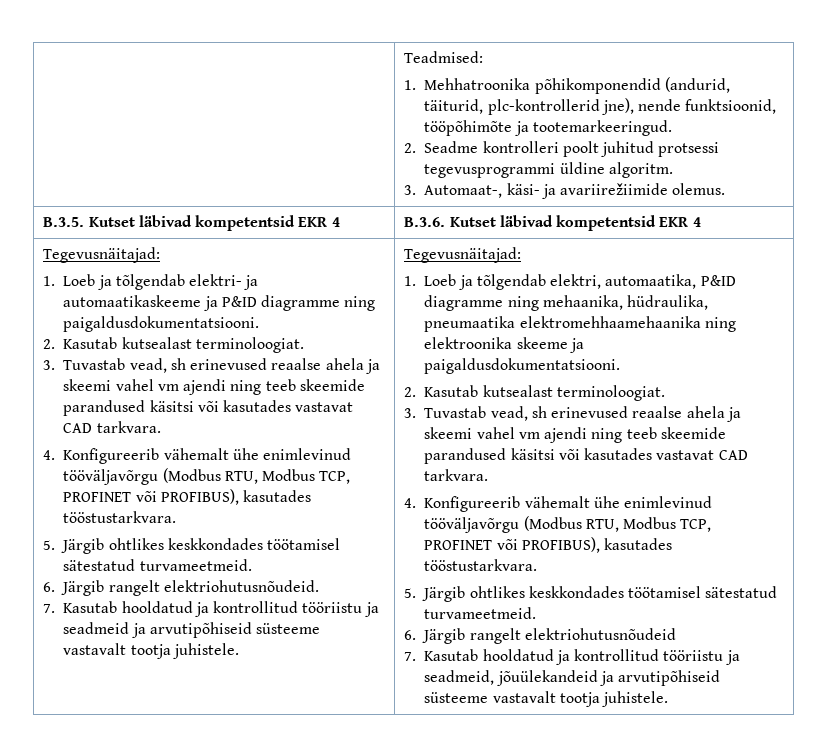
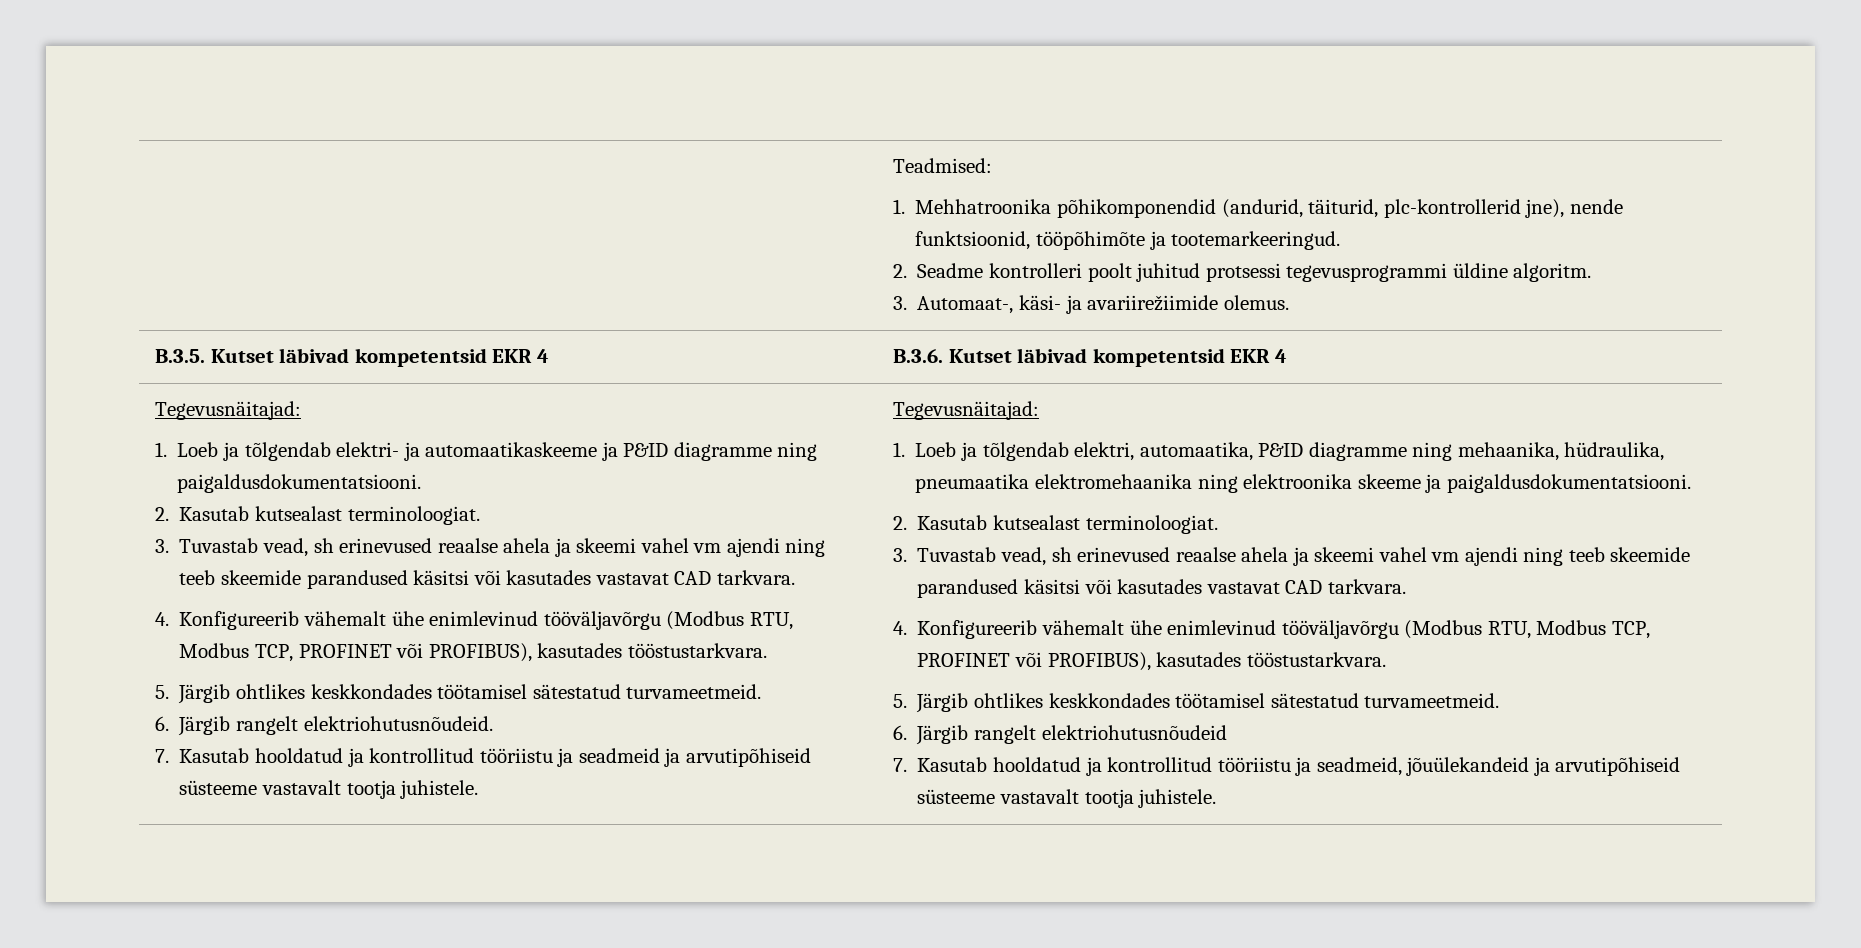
- 1. Loeb ja tõlgendab elektri, automaatika, P&ID diagramme ning mehaanika, hüdraulika, pneumaatika elektromehhaamehaanika ning elektroonika skeeme ja paigaldusdokumentatsiooni.
+ 1. Loeb ja tõlgendab elektri, automaatika, P&ID diagramme ning mehaanika, hüdraulika, pneumaatika elektromehaanika ning elektroonika skeeme ja paigaldusdokumentatsiooni.

